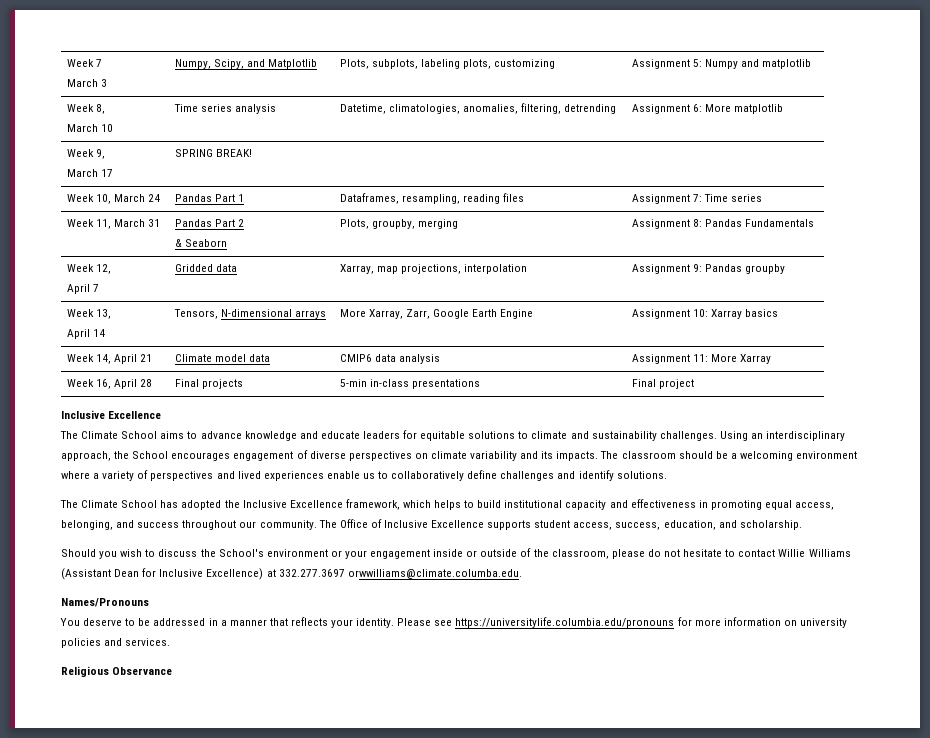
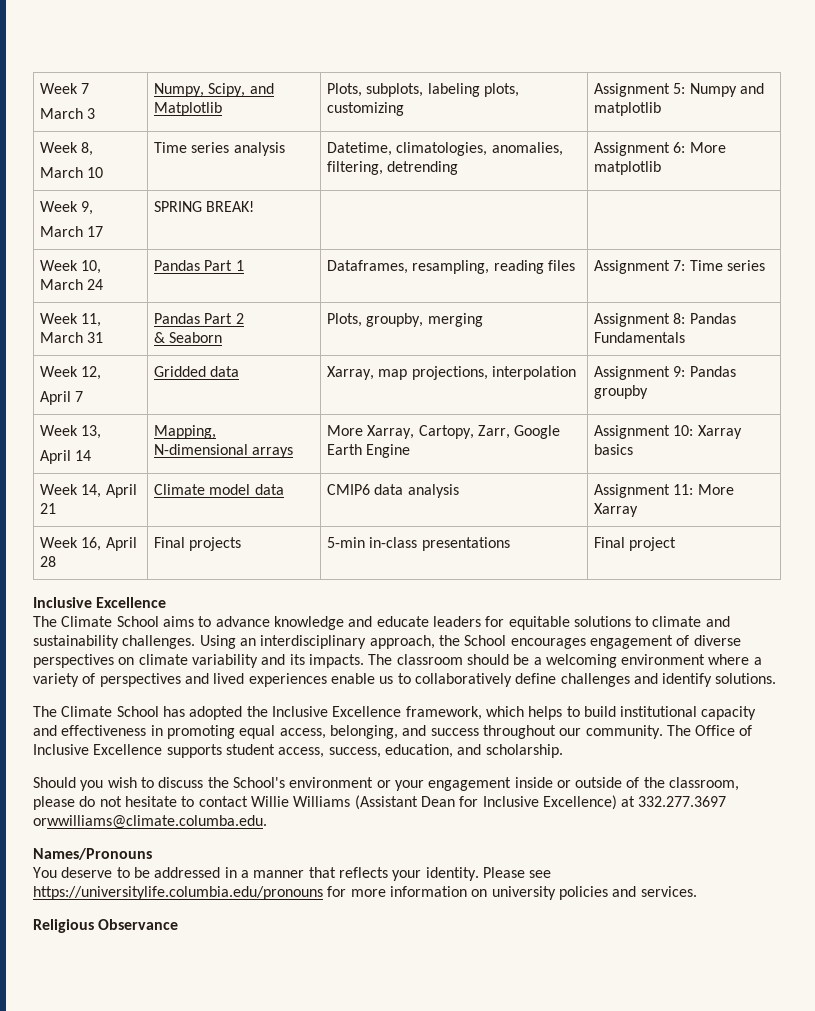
  Week 13,
- April 14 | Tensors, N-dimensional arrays | More Xarray, Zarr, Google Earth Engine | Assignment 10: Xarray basics
+ April 14 | Mapping, N-dimensional arrays | More Xarray, Cartopy, Zarr, Google Earth Engine | Assignment 10: Xarray basics

